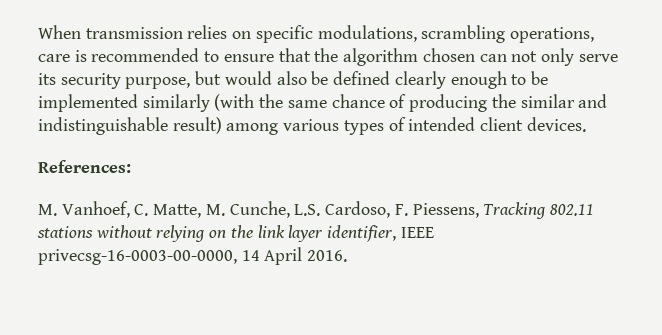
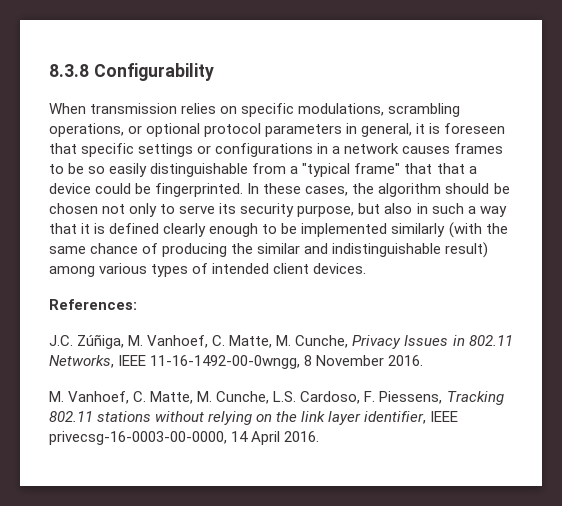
+ 8.3.8 Configurability
- When transmission relies on specific modulations, scrambling operations, care is recommended to ensure that the algorithm chosen can not only serve its security purpose, but would also be defined clearly enough to be implemented similarly (with the same chance of producing the similar and indistinguishable result) among various types of intended client devices.
+ When transmission relies on specific modulations, scrambling operations, or optional protocol parameters in general, it is foreseen that specific settings or configurations in a network causes frames to be so easily distinguishable from a "typical frame" that that a device could be fingerprinted. In these cases, the algorithm should be chosen not only to serve its security purpose, but also in such a way that it is defined clearly enough to be implemented similarly (with the same chance of producing the similar and indistinguishable result) among various types of intended client devices.
+ J.C. Zúñiga, M. Vanhoef, C. Matte, M. Cunche, Privacy Issues in 802.11 Networks, IEEE 11-16-1492-00-0wngg, 8 November 2016.

